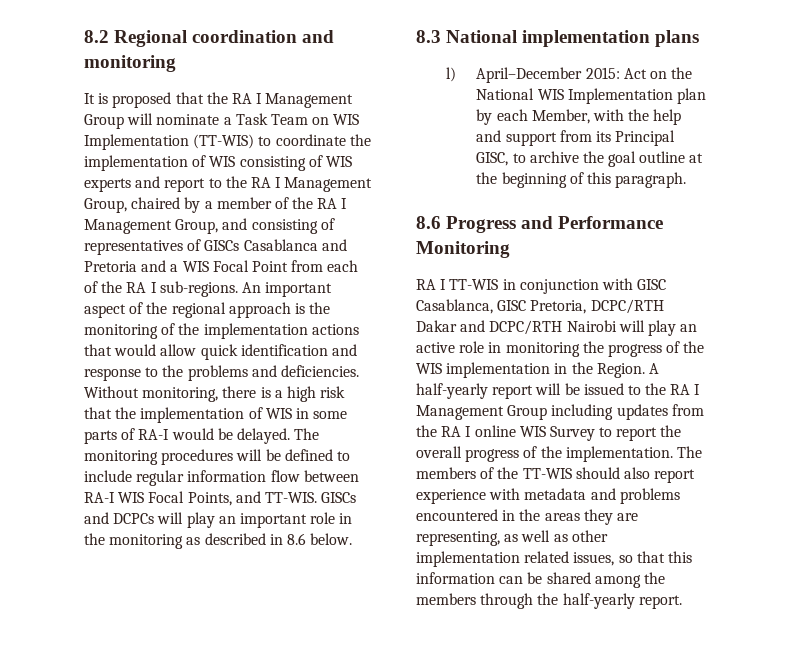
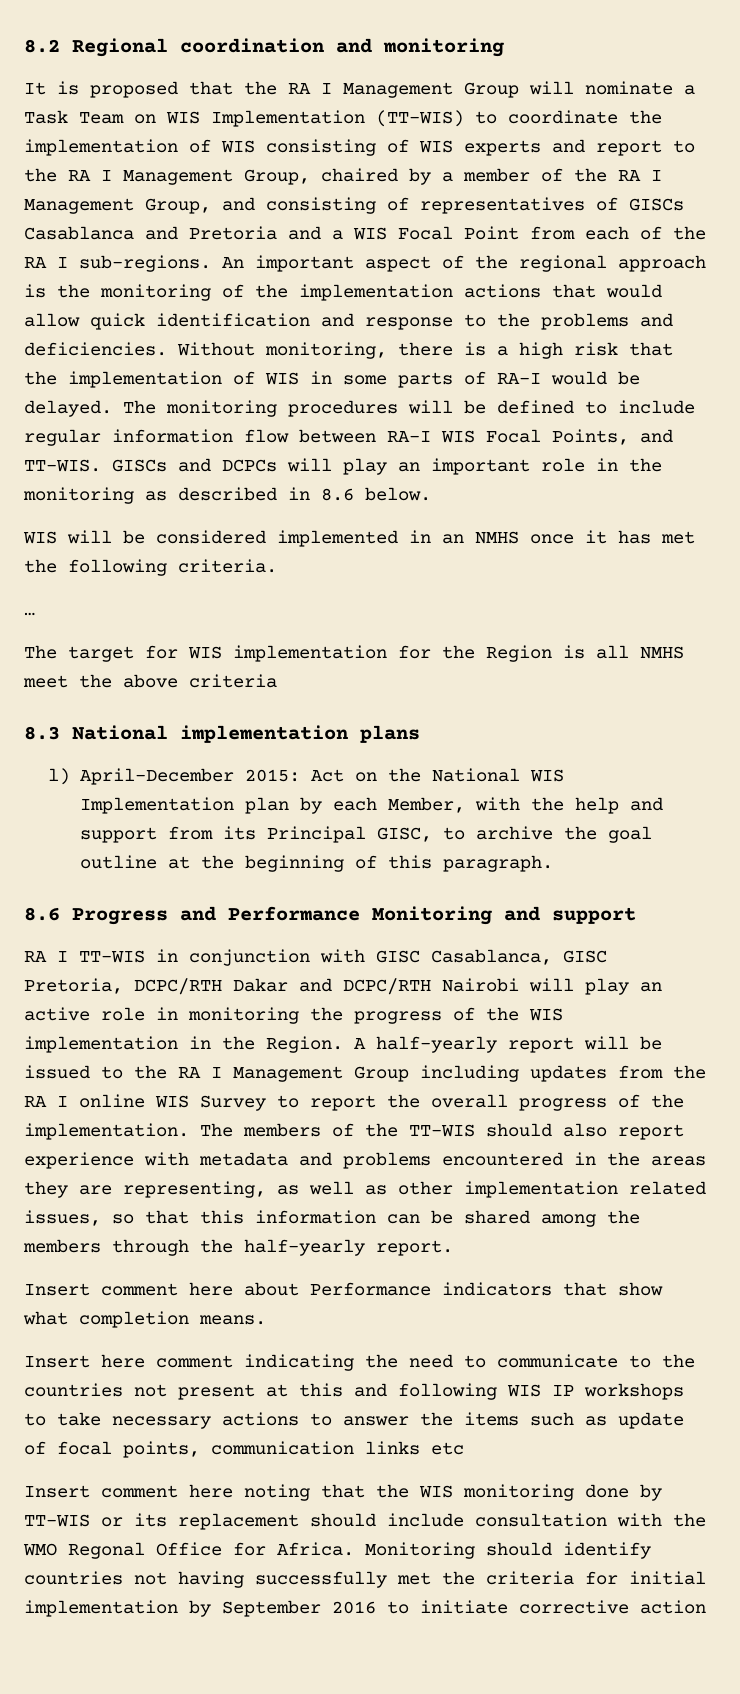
+ WIS will be considered implemented in an NMHS once it has met the following criteria.
+ …
+ The target for WIS implementation for the Region is all NMHS meet the above criteria
- 8.6 Progress and Performance Monitoring
+ 8.6 Progress and Performance Monitoring and support
+ Insert comment here about Performance indicators that show what completion means.
+ Insert here comment indicating the need to communicate to the countries not present at this and following WIS IP workshops to take necessary actions to answer the items such as update of focal points, communication links etc
+ Insert comment here noting that the WIS monitoring done by TT-WIS or its replacement should include consultation with the WMO Regonal Office for Africa. Monitoring should identify countries not having successfully met the criteria for initial implementation by September 2016 to initiate corrective action

